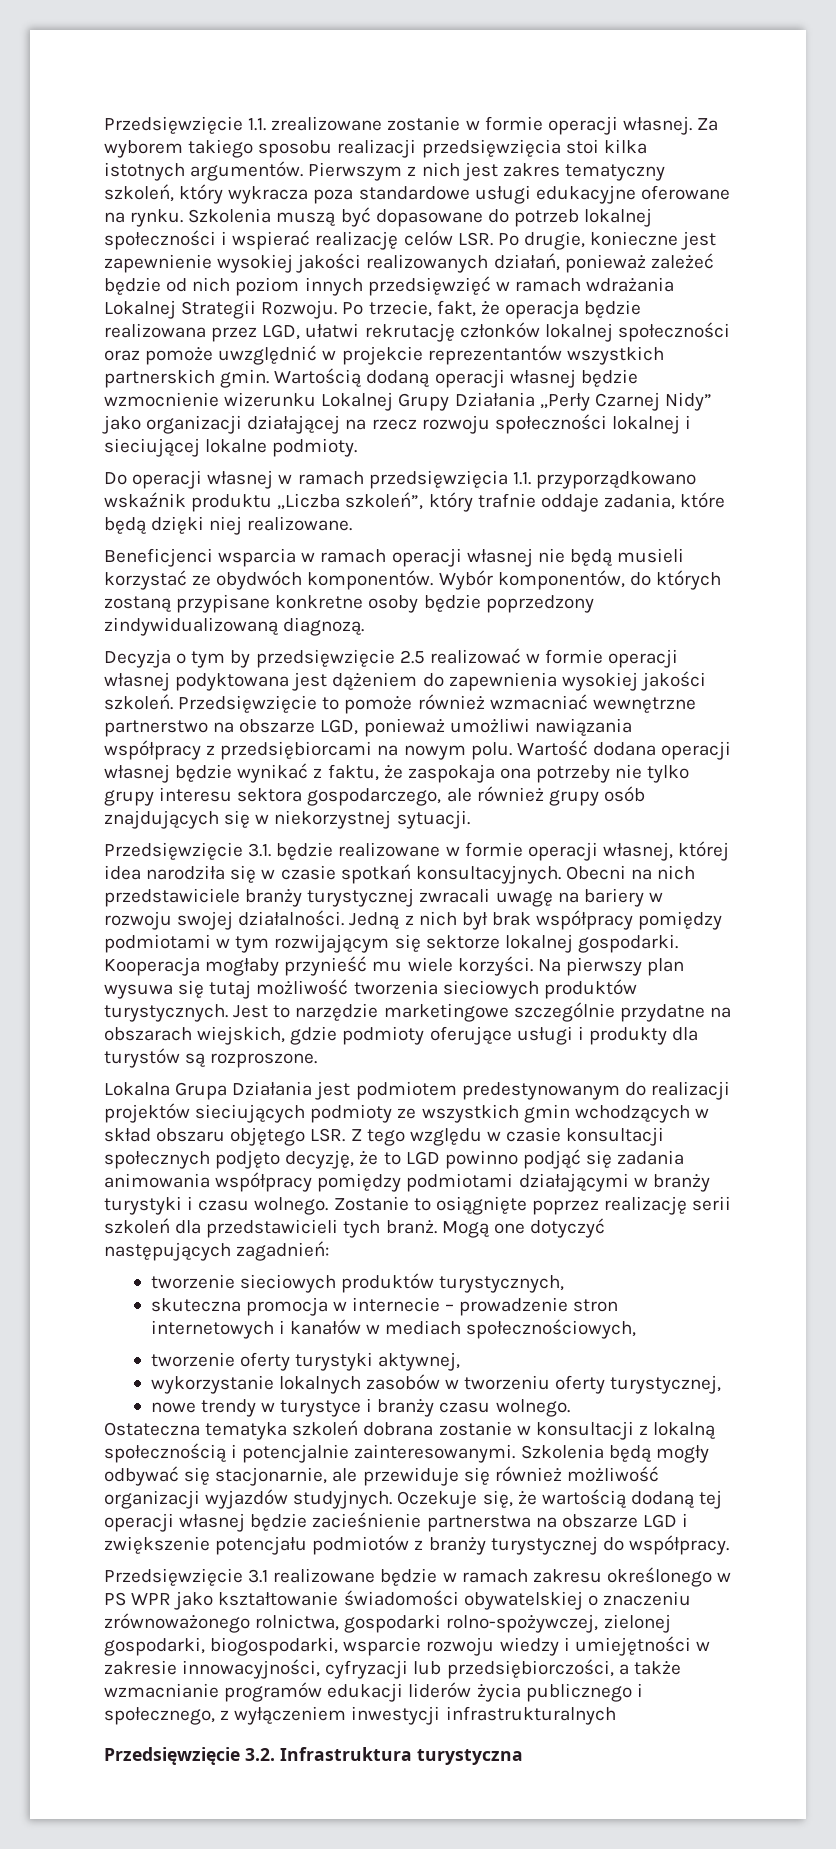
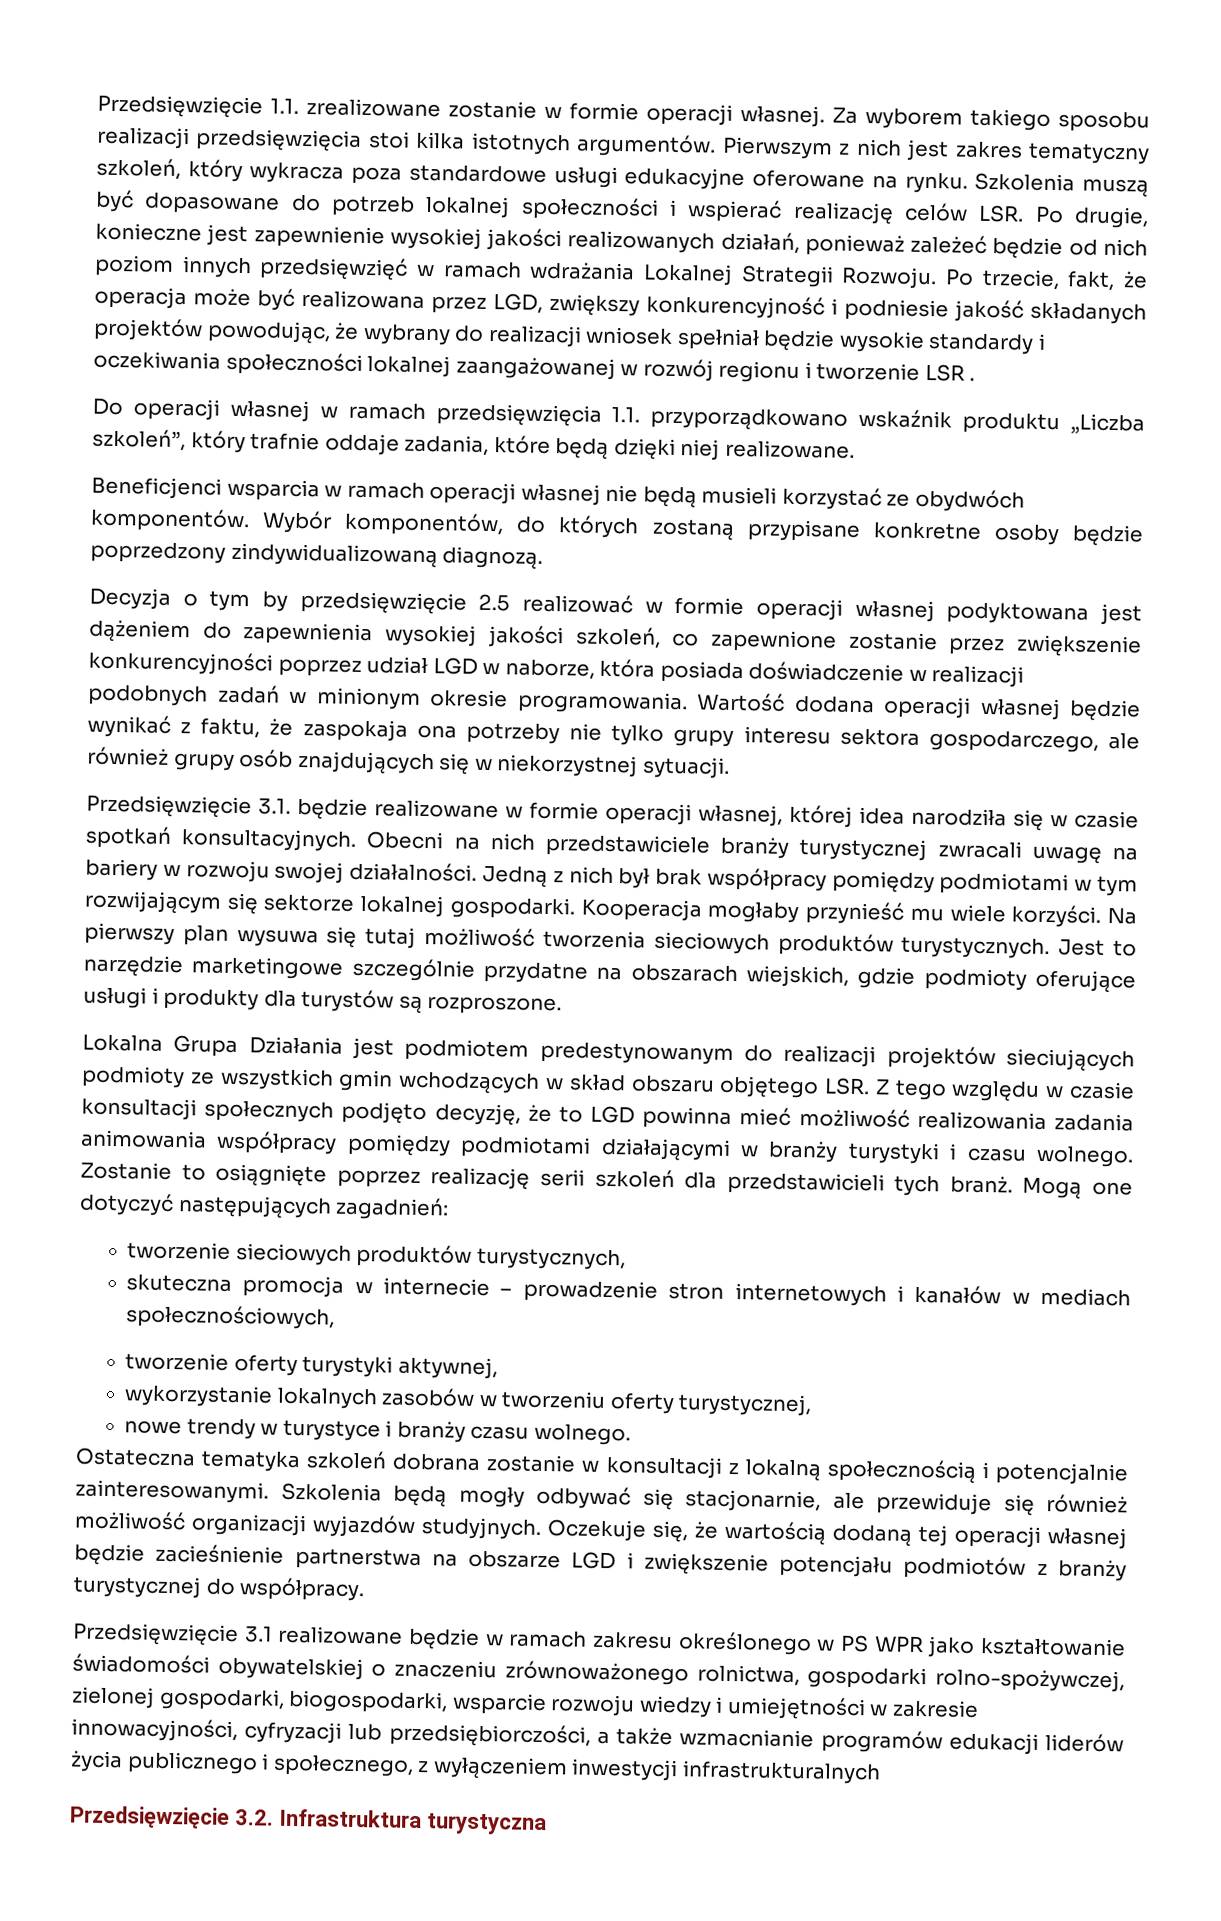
- Po trzecie, fakt, że operacja będzie realizowana przez LGD, ułatwi rekrutację członków lokalnej społeczności oraz pomoże uwzględnić w projekcie reprezentantów wszystkich partnerskich gmin. Wartością dodaną operacji własnej będzie wzmocnienie wizerunku Lokalnej Grupy Działania „Perły Czarnej Nidy” jako organizacji działającej na rzecz rozwoju społeczności lokalnej i sieciującej lokalne podmioty.
+ Po trzecie, fakt, że operacja może być realizowana przez LGD, zwiększy konkurencyjność i podniesie jakość składanych projektów powodując, że wybrany do realizacji wniosek spełniał będzie wysokie standardy i oczekiwania społeczności lokalnej zaangażowanej w rozwój regionu i tworzenie LSR .
- Decyzja o tym by przedsięwzięcie 2.5 realizować w formie operacji własnej podyktowana jest dążeniem do zapewnienia wysokiej jakości szkoleń. Przedsięwzięcie to pomoże również wzmacniać wewnętrzne partnerstwo na obszarze LGD, ponieważ umożliwi nawiązania współpracy z przedsiębiorcami na nowym polu.
+ Decyzja o tym by przedsięwzięcie 2.5 realizować w formie operacji własnej podyktowana jest dążeniem do zapewnienia wysokiej jakości szkoleń, co zapewnione zostanie przez zwiększenie konkurencyjności poprzez udział LGD w naborze, która posiada doświadczenie w realizacji podobnych zadań w minionym okresie programowania.
- Lokalna Grupa Działania jest podmiotem predestynowanym do realizacji projektów sieciujących podmioty ze wszystkich gmin wchodzących w skład obszaru objętego LSR. Z tego względu w czasie konsultacji społecznych podjęto decyzję, że to LGD powinno podjąć się zadania animowania współpracy pomiędzy podmiotami działającymi w branży turystyki i czasu wolnego.
+ Lokalna Grupa Działania jest podmiotem predestynowanym do realizacji projektów sieciujących podmioty ze wszystkich gmin wchodzących w skład obszaru objętego LSR. Z tego względu w czasie konsultacji społecznych podjęto decyzję, że to LGD powinna mieć możliwość realizowania zadania animowania współpracy pomiędzy podmiotami działającymi w branży turystyki i czasu wolnego.

